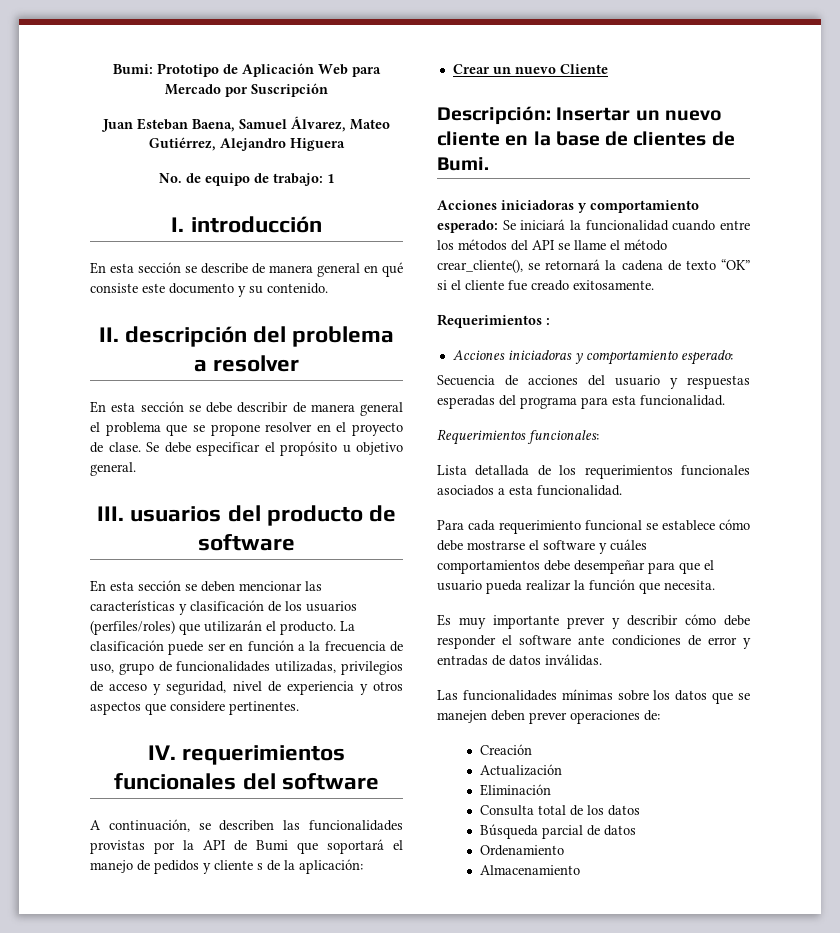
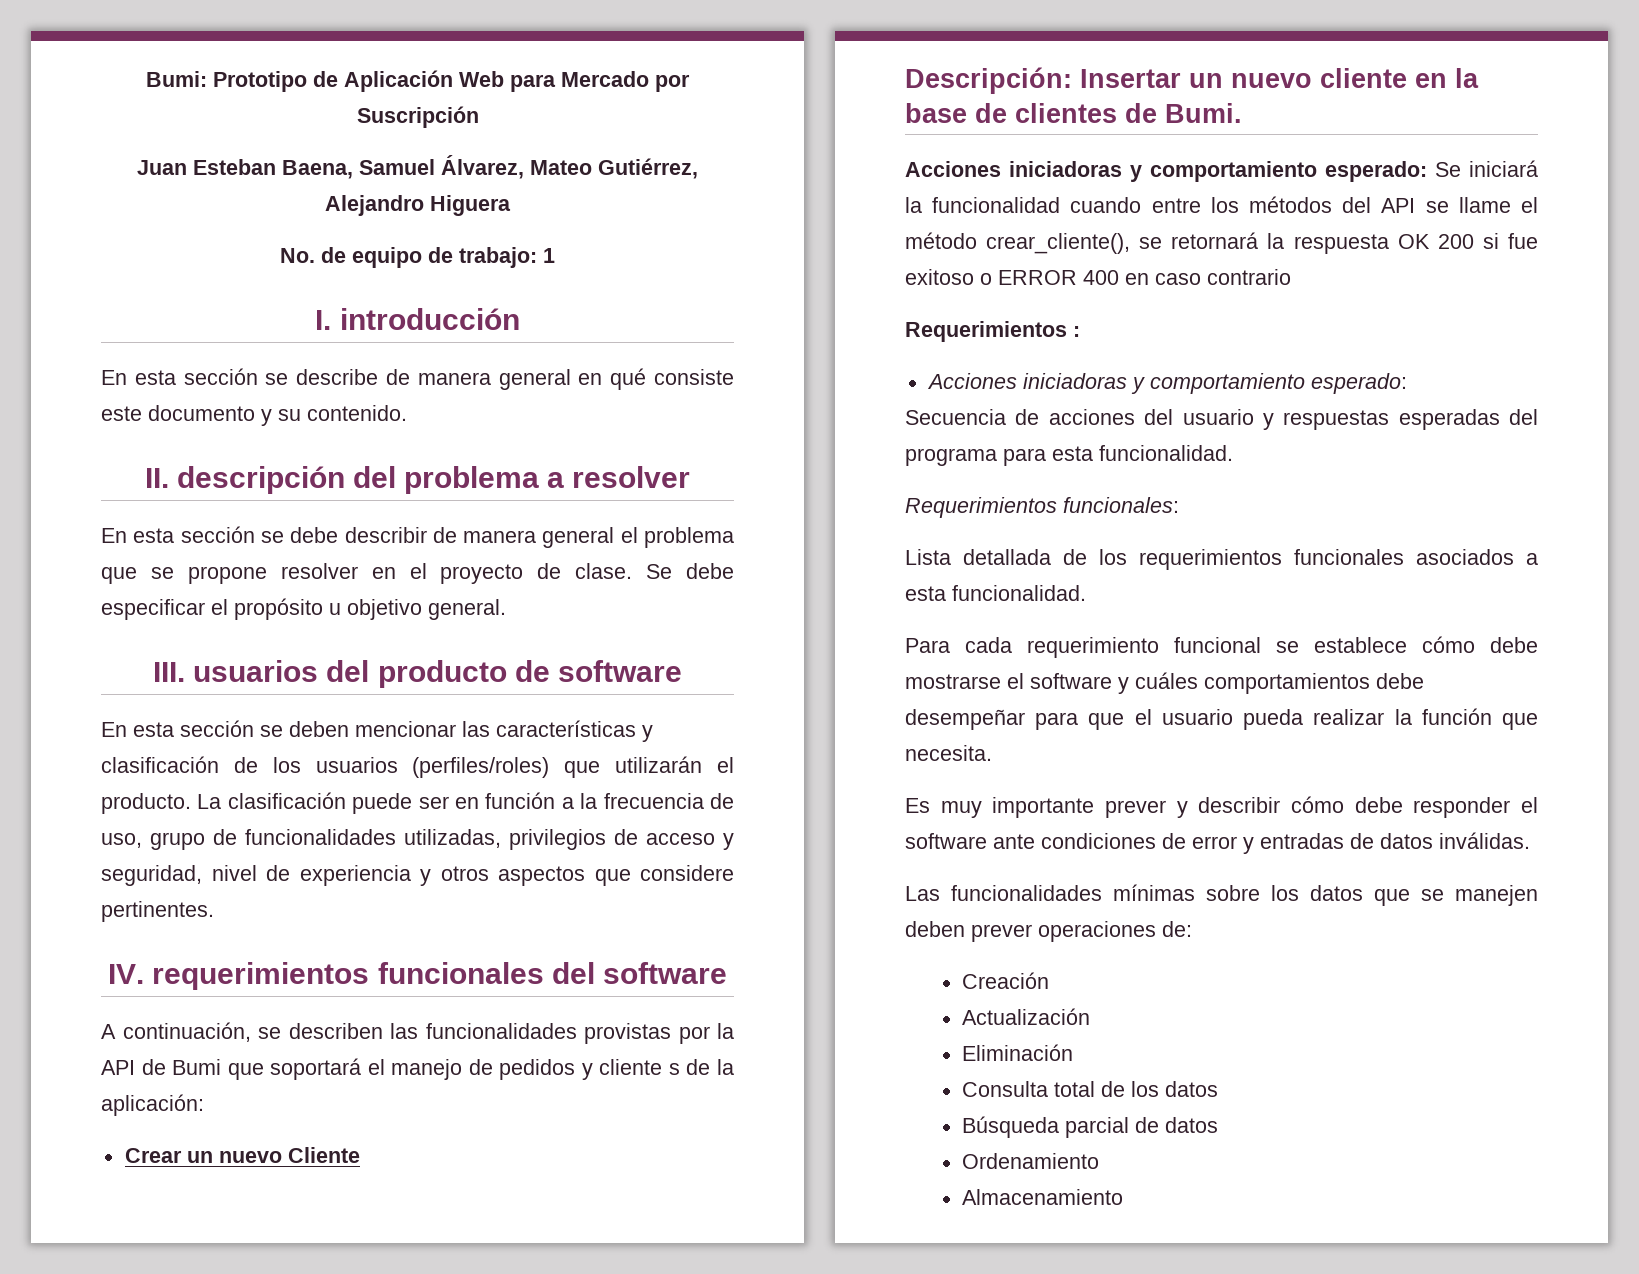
- Acciones iniciadoras y comportamiento esperado: Se iniciará la funcionalidad cuando entre los métodos del API se llame el método crear_cliente(), se retornará la cadena de texto “OK” si el cliente fue creado exitosamente.
+ Acciones iniciadoras y comportamiento esperado: Se iniciará la funcionalidad cuando entre los métodos del API se llame el método crear_cliente(), se retornará la respuesta OK 200 si fue exitoso o ERROR 400 en caso contrario

